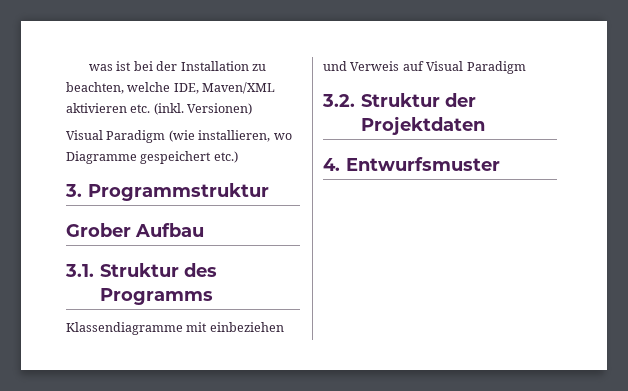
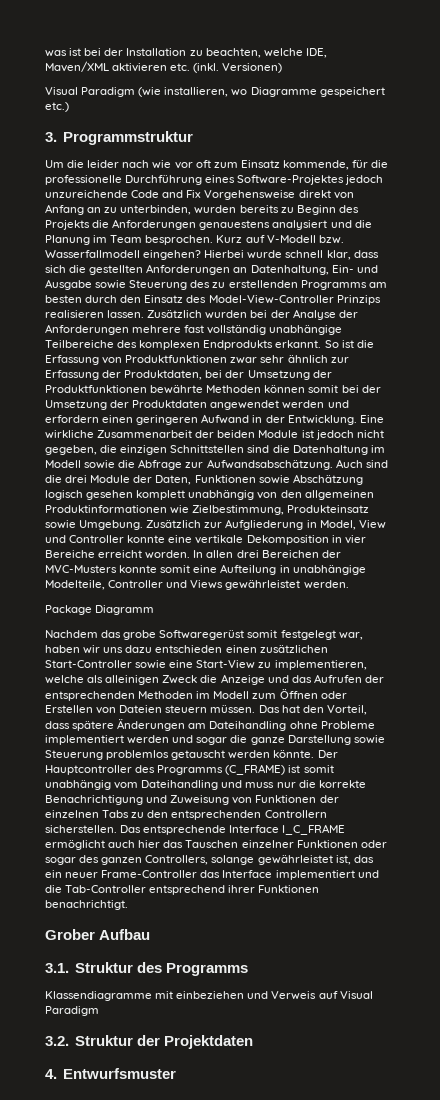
+ Um die leider nach wie vor oft zum Einsatz kommende, für die professionelle Durchführung eines Software-Projektes jedoch unzureichende Code and Fix Vorgehensweise direkt von Anfang an zu unterbinden, wurden bereits zu Beginn des Projekts die Anforderungen genauestens analysiert und die Planung im Team besprochen. Kurz auf V-Modell bzw. Wasserfallmodell eingehen? Hierbei wurde schnell klar, dass sich die gestellten Anforderungen an Datenhaltung, Ein- und Ausgabe sowie Steuerung des zu erstellenden Programms am besten durch den Einsatz des Model-View-Controller Prinzips realisieren lassen. Zusätzlich wurden bei der Analyse der Anforderungen mehrere fast vollständig unabhängige Teilbereiche des komplexen Endprodukts erkannt. So ist die Erfassung von Produktfunktionen zwar sehr ähnlich zur Erfassung der Produktdaten, bei der Umsetzung der Produktfunktionen bewährte Methoden können somit bei der Umsetzung der Produktdaten angewendet werden und erfordern einen geringeren Aufwand in der Entwicklung. Eine wirkliche Zusammenarbeit der beiden Module ist jedoch nicht gegeben, die einzigen Schnittstellen sind die Datenhaltung im Modell sowie die Abfrage zur Aufwandsabschätzung. Auch sind die drei Module der Daten, Funktionen sowie Abschätzung logisch gesehen komplett unabhängig von den allgemeinen Produktinformationen wie Zielbestimmung, Produkteinsatz sowie Umgebung. Zusätzlich zur Aufgliederung in Model, View und Controller konnte eine vertikale Dekomposition in vier Bereiche erreicht worden. In allen drei Bereichen der MVC-Musters konnte somit eine Aufteilung in unabhängige Modelteile, Controller und Views gewährleistet werden.
+ Package Diagramm
+ Nachdem das grobe Softwaregerüst somit festgelegt war, haben wir uns dazu entschieden einen zusätzlichen Start-Controller sowie eine Start-View zu implementieren, welche als alleinigen Zweck die Anzeige und das Aufrufen der entsprechenden Methoden im Modell zum Öffnen oder Erstellen von Dateien steuern müssen. Das hat den Vorteil, dass spätere Änderungen am Dateihandling ohne Probleme implementiert werden und sogar die ganze Darstellung sowie Steuerung problemlos getauscht werden könnte. Der Hauptcontroller des Programms (C_FRAME) ist somit unabhängig vom Dateihandling und muss nur die korrekte Benachrichtigung und Zuweisung von Funktionen der einzelnen Tabs zu den entsprechenden Controllern sicherstellen. Das entsprechende Interface I_C_FRAME ermöglicht auch hier das Tauschen einzelner Funktionen oder sogar des ganzen Controllers, solange gewährleistet ist, das ein neuer Frame-Controller das Interface implementiert und die Tab-Controller entsprechend ihrer Funktionen benachrichtigt.

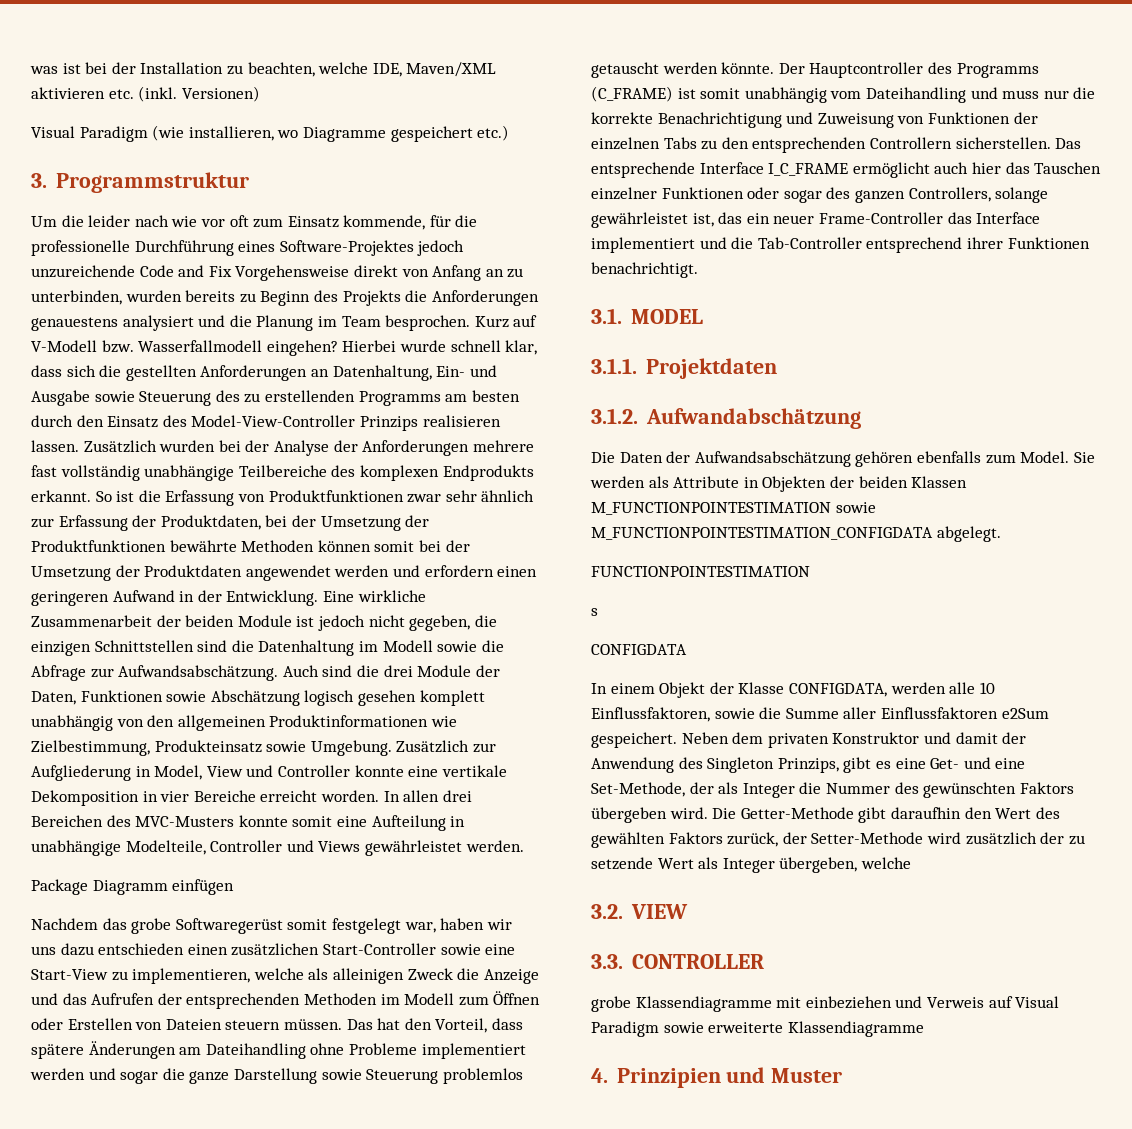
- In allen drei Bereichen der MVC-Musters konnte somit eine Aufteilung in unabhängige Modelteile, Controller und Views gewährleistet werden.
+ In allen drei Bereichen des MVC-Musters konnte somit eine Aufteilung in unabhängige Modelteile, Controller und Views gewährleistet werden.
- Package Diagramm
+ Package Diagramm einfügen
- Grober Aufbau
- 3.1. Struktur des Programms
- Klassendiagramme mit einbeziehen und Verweis auf Visual Paradigm
- 3.2. Struktur der Projektdaten
- 4. Entwurfsmuster
+ 3.1. MODEL
+ 3.1.1. Projektdaten
+ 3.1.2. Aufwandabschätzung
+ Die Daten der Aufwandsabschätzung gehören ebenfalls zum Model. Sie werden als Attribute in Objekten der beiden Klassen M_FUNCTIONPOINTESTIMATION sowie M_FUNCTIONPOINTESTIMATION_CONFIGDATA abgelegt.
+ FUNCTIONPOINTESTIMATION
+ s
+ CONFIGDATA
+ In einem Objekt der Klasse CONFIGDATA, werden alle 10 Einflussfaktoren, sowie die Summe aller Einflussfaktoren e2Sum gespeichert. Neben dem privaten Konstruktor und damit der Anwendung des Singleton Prinzips, gibt es eine Get- und eine Set-Methode, der als Integer die Nummer des gewünschten Faktors übergeben wird. Die Getter-Methode gibt daraufhin den Wert des gewählten Faktors zurück, der Setter-Methode wird zusätzlich der zu setzende Wert als Integer übergeben, welche
+ 3.2. VIEW
+ 3.3. CONTROLLER
+ grobe Klassendiagramme mit einbeziehen und Verweis auf Visual Paradigm sowie erweiterte Klassendiagramme
+ 4. Prinzipien und Muster

